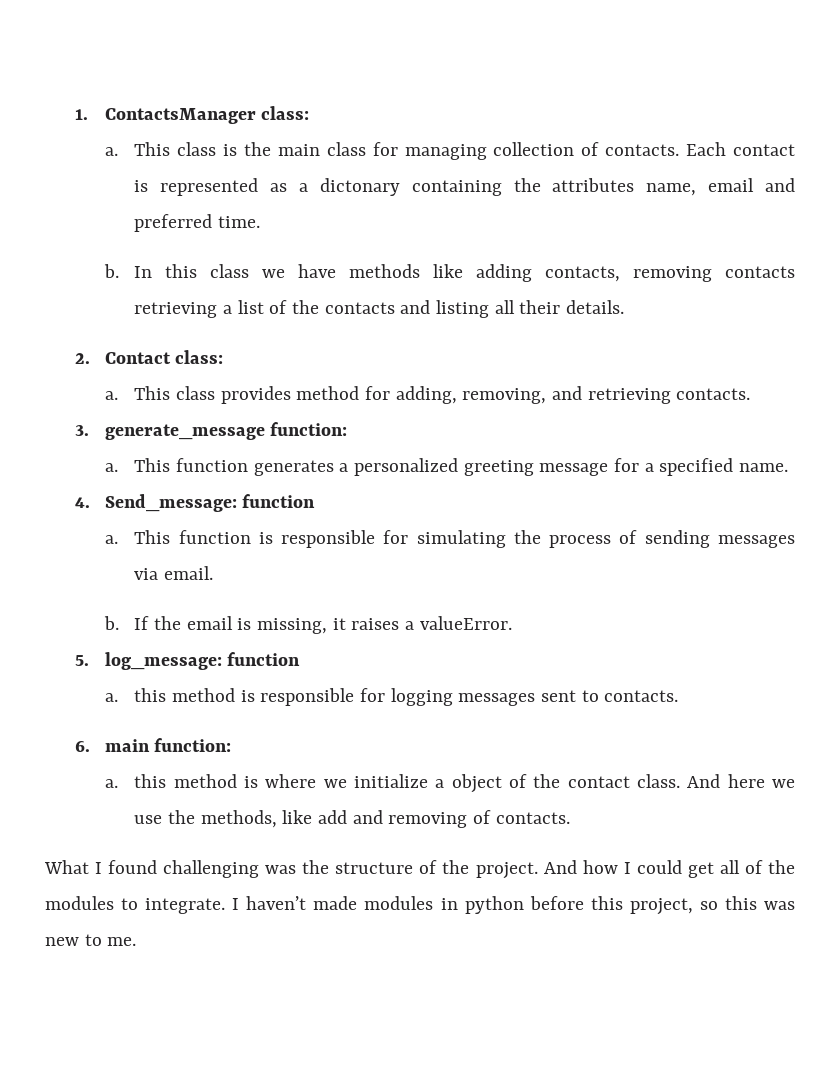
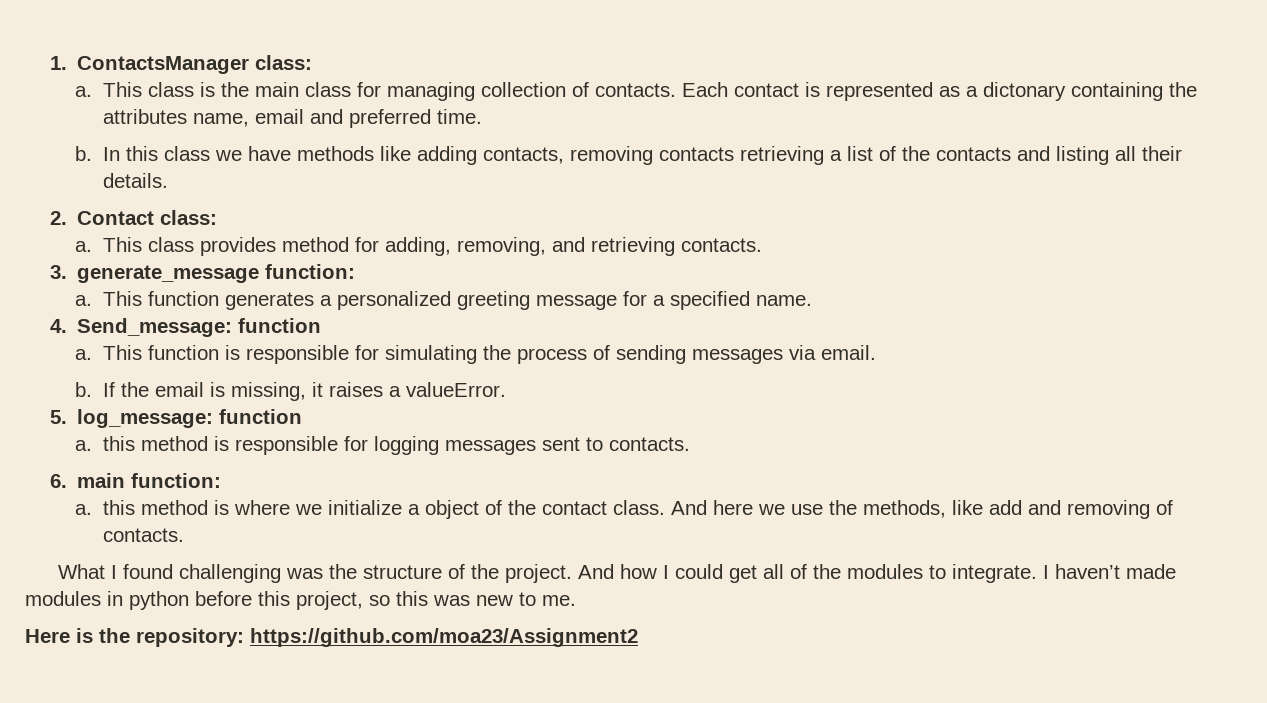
+ Here is the repository: https://github.com/moa23/Assignment2

